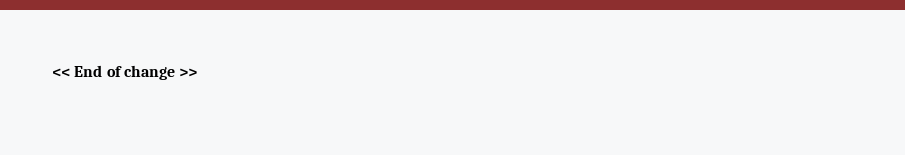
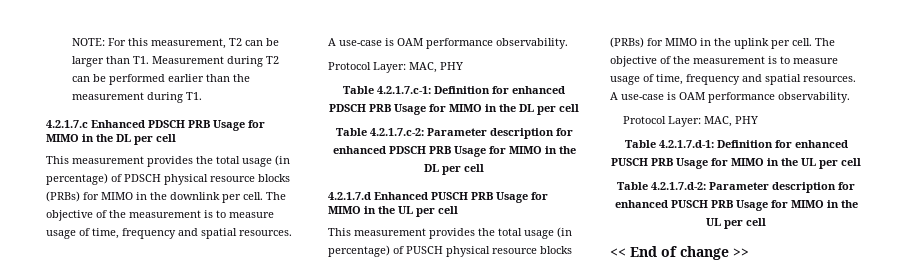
+ NOTE: For this measurement, T2 can be larger than T1. Measurement during T2 can be performed earlier than the measurement during T1.
+ 4.2.1.7.c Enhanced PDSCH PRB Usage for MIMO in the DL per cell
+ This measurement provides the total usage (in percentage) of PDSCH physical resource blocks (PRBs) for MIMO in the downlink per cell. The objective of the measurement is to measure usage of time, frequency and spatial resources. A use-case is OAM performance observability.
+ Protocol Layer: MAC, PHY
+ Table 4.2.1.7.c-1: Definition for enhanced PDSCH PRB Usage for MIMO in the DL per cell
+ Table 4.2.1.7.c-2: Parameter description for enhanced PDSCH PRB Usage for MIMO in the DL per cell
+ 4.2.1.7.d Enhanced PUSCH PRB Usage for MIMO in the UL per cell
+ This measurement provides the total usage (in percentage) of PUSCH physical resource blocks (PRBs) for MIMO in the uplink per cell. The objective of the measurement is to measure usage of time, frequency and spatial resources. A use-case is OAM performance observability.
+ Protocol Layer: MAC, PHY
+ Table 4.2.1.7.d-1: Definition for enhanced PUSCH PRB Usage for MIMO in the UL per cell
+ Table 4.2.1.7.d-2: Parameter description for enhanced PUSCH PRB Usage for MIMO in the UL per cell

